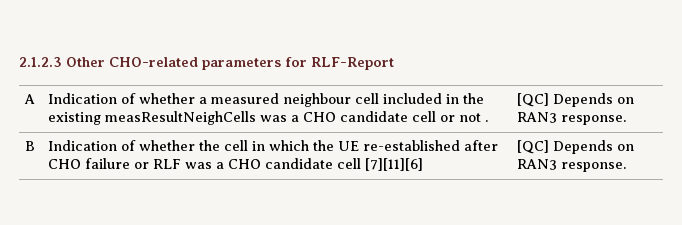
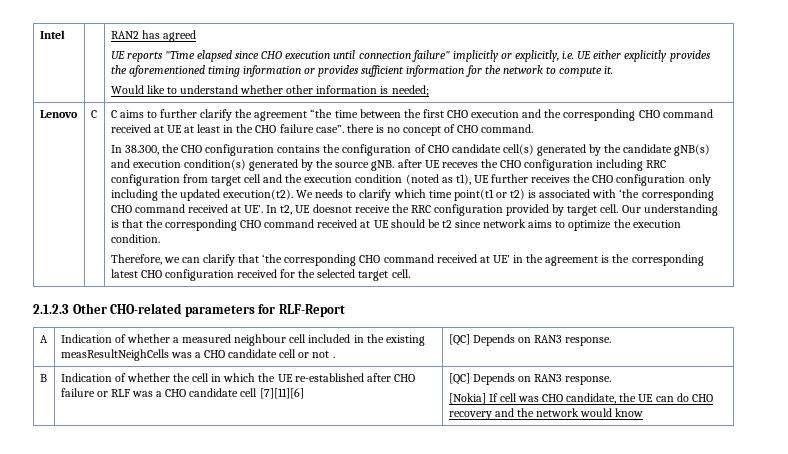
+ Intel | | RAN2 has agreed
+ UE reports "Time elapsed since CHO execution until connection failure" implicitly or explicitly, i.e. UE either explicitly provides the aforementioned timing information or provides sufficient information for the network to compute it.
+ Would like to understand whether other information is needed;
+ Lenovo | C | C aims to further clarify the agreement “the time between the first CHO execution and the corresponding CHO command received at UE at least in the CHO failure case”. there is no concept of CHO command.
+ In 38.300, the CHO configuration contains the configuration of CHO candidate cell(s) generated by the candidate gNB(s) and execution condition(s) generated by the source gNB. after UE receves the CHO configuration including RRC configuration from target cell and the execution condition (noted as t1), UE further receives the CHO configuration only including the updated execution(t2). We needs to clarify which time point(t1 or t2) is associated with ‘the corresponding CHO command received at UE’. In t2, UE doesnot receive the RRC configuration provided by target cell. Our understanding is that the corresponding CHO command received at UE should be t2 since network aims to optimize the execution condition.
+ Therefore, we can clarify that ‘the corresponding CHO command received at UE’ in the agreement is the corresponding latest CHO configuration received for the selected target cell.
+ [Nokia] If cell was CHO candidate, the UE can do CHO recovery and the network would know

